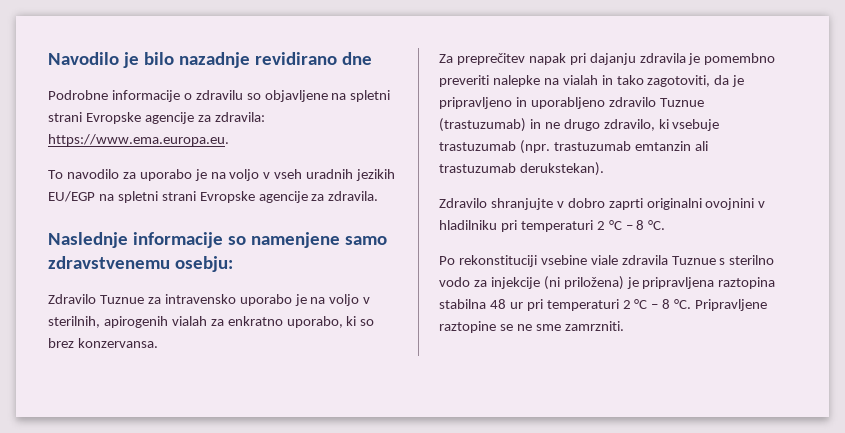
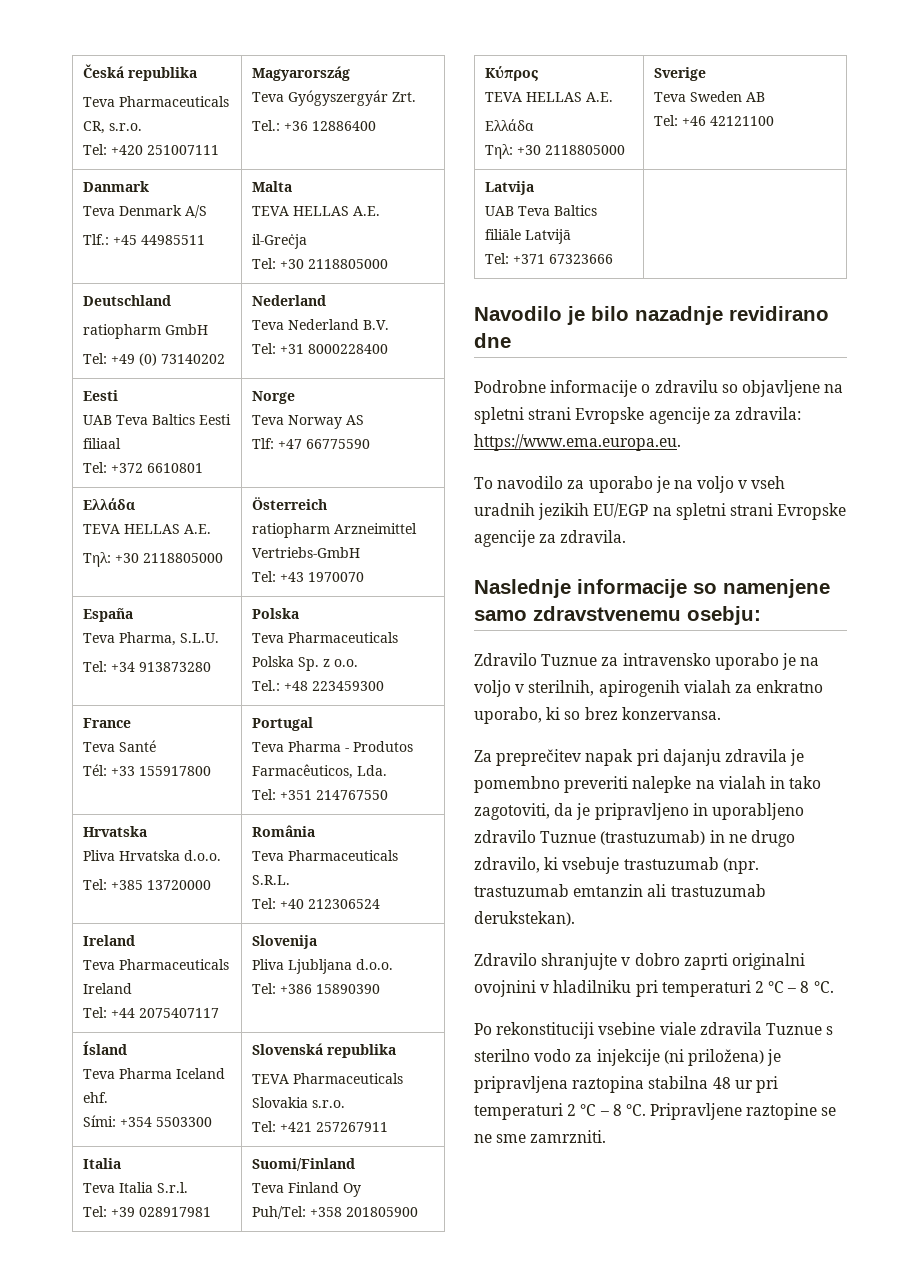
+ Česká republika
+ Teva Pharmaceuticals CR, s.r.o.
+ Tel: +420 251007111 | Magyarország
+ Teva Gyógyszergyár Zrt.
+ Tel.: +36 12886400
+ Danmark
+ Teva Denmark A/S
+ Tlf.: +45 44985511 | Malta
+ TEVA HELLAS Α.Ε.
+ il-Greċja
+ Tel: +30 2118805000
+ Deutschland
+ ratiopharm GmbH
+ Tel: +49 (0) 73140202 | Nederland
+ Teva Nederland B.V.
+ Tel: +31 8000228400
+ Eesti
+ UAB Teva Baltics Eesti filiaal
+ Tel: +372 6610801 | Norge
+ Teva Norway AS
+ Tlf: +47 66775590
+ Ελλάδα
+ TEVA HELLAS Α.Ε.
+ Τηλ: +30 2118805000 | Österreich
+ ratiopharm Arzneimittel Vertriebs-GmbH
+ Tel: +43 1970070
+ España
+ Teva Pharma, S.L.U.
+ Tel: +34 913873280 | Polska
+ Teva Pharmaceuticals Polska Sp. z o.o.
+ Tel.: +48 223459300
+ France
+ Teva Santé
+ Tél: +33 155917800 | Portugal
+ Teva Pharma - Produtos Farmacêuticos, Lda.
+ Tel: +351 214767550
+ Hrvatska
+ Pliva Hrvatska d.o.o.
+ Tel: +385 13720000 | România
+ Teva Pharmaceuticals S.R.L.
+ Tel: +40 212306524
+ Ireland
+ Teva Pharmaceuticals Ireland
+ Tel: +44 2075407117 | Slovenija
+ Pliva Ljubljana d.o.o.
+ Tel: +386 15890390
+ Ísland
+ Teva Pharma Iceland ehf.
+ Sími: +354 5503300 | Slovenská republika
+ TEVA Pharmaceuticals Slovakia s.r.o.
+ Tel: +421 257267911
+ Italia
+ Teva Italia S.r.l.
+ Tel: +39 028917981 | Suomi/Finland
+ Teva Finland Oy
+ Puh/Tel: +358 201805900
+ Κύπρος
+ TEVA HELLAS Α.Ε.
+ Ελλάδα
+ Τηλ: +30 2118805000 | Sverige
+ Teva Sweden AB
+ Tel: +46 42121100
+ Latvija
+ UAB Teva Baltics filiāle Latvijā
+ Tel: +371 67323666 |

